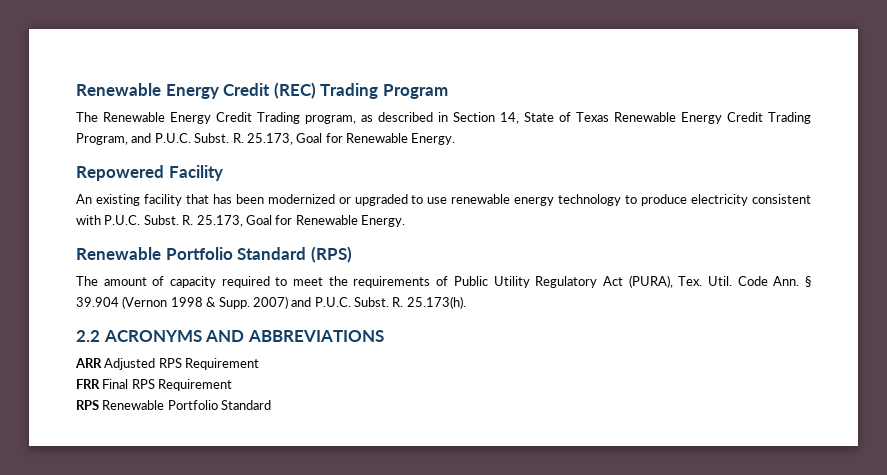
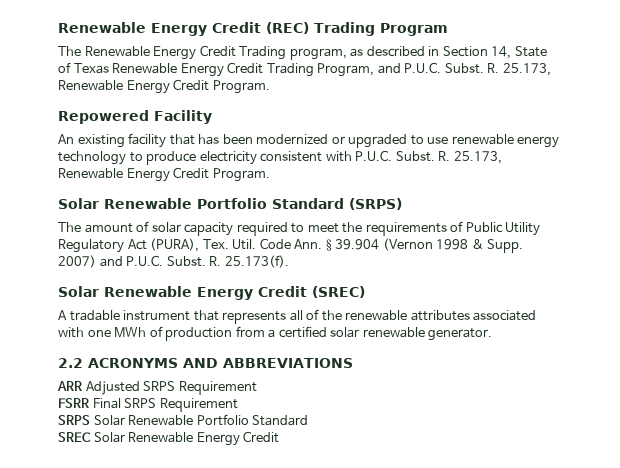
- The Renewable Energy Credit Trading program, as described in Section 14, State of Texas Renewable Energy Credit Trading Program, and P.U.C. Subst. R. 25.173, Goal for Renewable Energy.
+ The Renewable Energy Credit Trading program, as described in Section 14, State of Texas Renewable Energy Credit Trading Program, and P.U.C. Subst. R. 25.173, Renewable Energy Credit Program.
- An existing facility that has been modernized or upgraded to use renewable energy technology to produce electricity consistent with P.U.C. Subst. R. 25.173, Goal for Renewable Energy.
- Renewable Portfolio Standard (RPS)
+ An existing facility that has been modernized or upgraded to use renewable energy technology to produce electricity consistent with P.U.C. Subst. R. 25.173, Renewable Energy Credit Program.
+ Solar Renewable Portfolio Standard (SRPS)
- The amount of capacity required to meet the requirements of Public Utility Regulatory Act (PURA), Tex. Util.
+ The amount of solar capacity required to meet the requirements of Public Utility Regulatory Act (PURA), Tex. Util.
- R. 25.173(h).
+ R. 25.173(f).
+ Solar Renewable Energy Credit (SREC)
+ A tradable instrument that represents all of the renewable attributes associated with one MWh of production from a certified solar renewable generator.
- ARR Adjusted RPS Requirement
- FRR Final RPS Requirement
- RPS Renewable Portfolio Standard
+ ARR Adjusted SRPS Requirement
+ FSRR Final SRPS Requirement
+ SRPS Solar Renewable Portfolio Standard
+ SREC Solar Renewable Energy Credit

